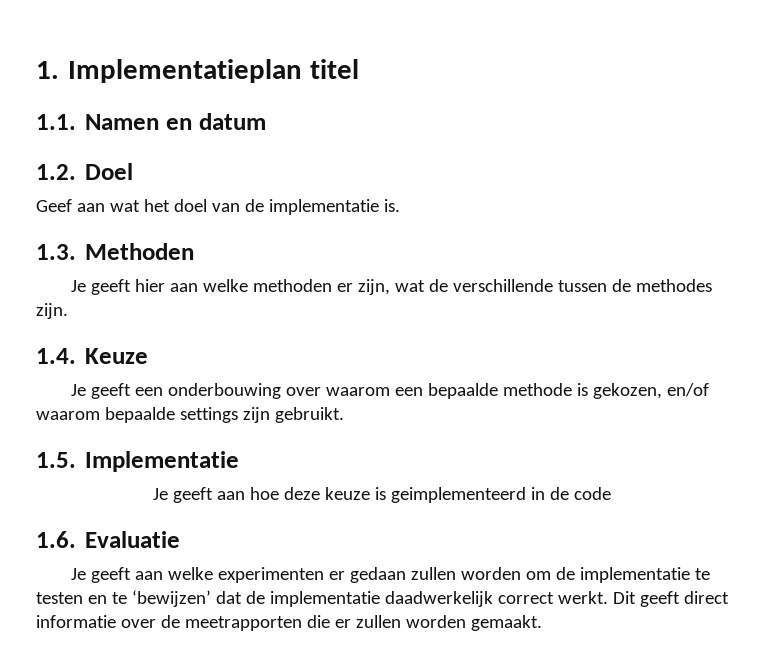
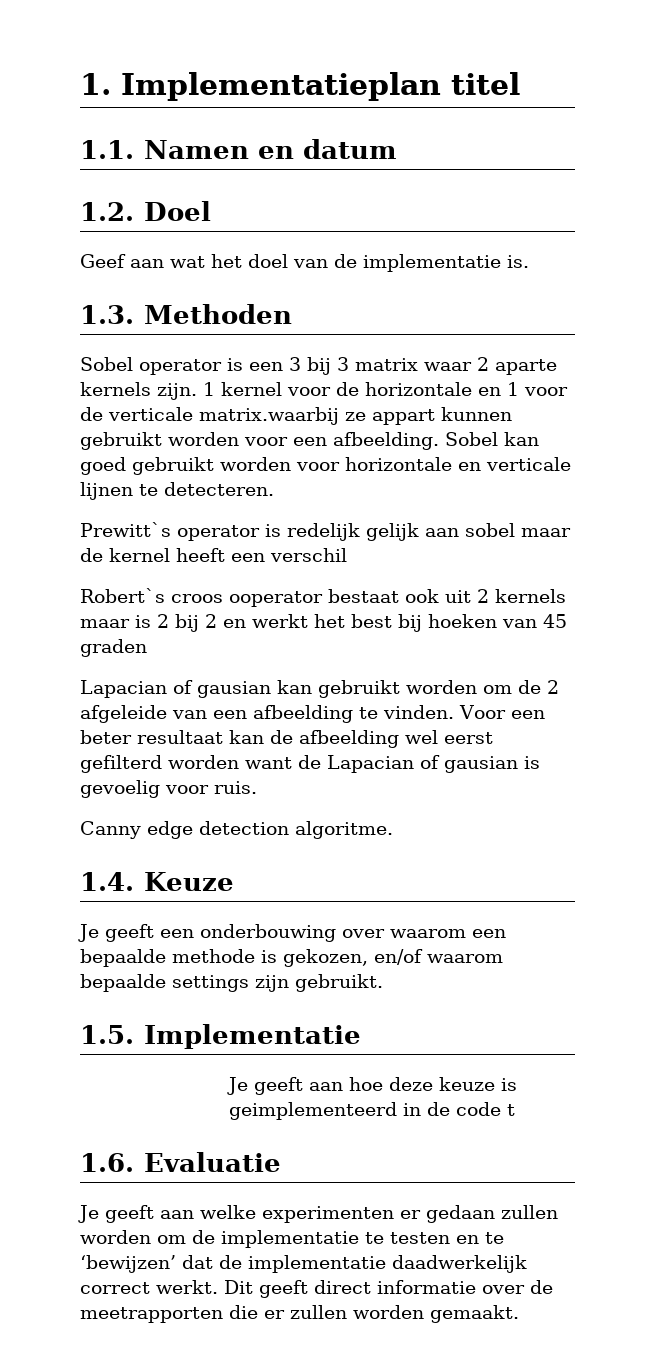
- Je geeft hier aan welke methoden er zijn, wat de verschillende tussen de methodes zijn.
+ Sobel operator is een 3 bij 3 matrix waar 2 aparte kernels zijn. 1 kernel voor de horizontale en 1 voor de verticale matrix.waarbij ze appart kunnen gebruikt worden voor een afbeelding. Sobel kan goed gebruikt worden voor horizontale en verticale lijnen te detecteren.
+ Prewitt`s operator is redelijk gelijk aan sobel maar de kernel heeft een verschil
+ Robert`s croos ooperator bestaat ook uit 2 kernels maar is 2 bij 2 en werkt het best bij hoeken van 45 graden
+ Lapacian of gausian kan gebruikt worden om de 2 afgeleide van een afbeelding te vinden. Voor een beter resultaat kan de afbeelding wel eerst gefilterd worden want de Lapacian of gausian is gevoelig voor ruis.
+ Canny edge detection algoritme.
- Je geeft aan hoe deze keuze is geimplementeerd in de code
+ Je geeft aan hoe deze keuze is geimplementeerd in de code t

